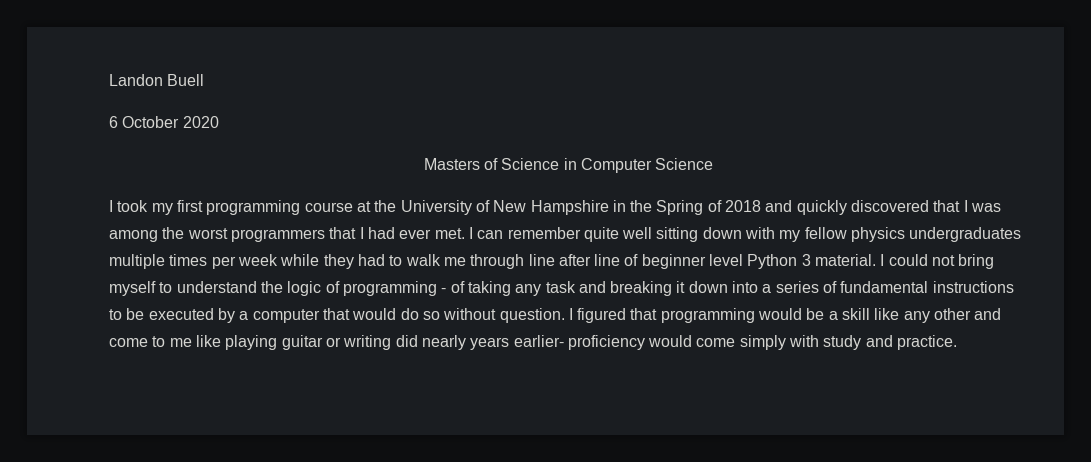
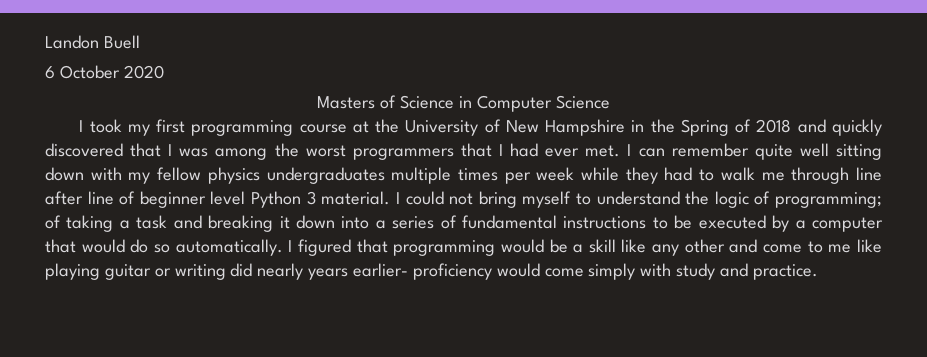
- I could not bring myself to understand the logic of programming - of taking any task and breaking it down into a series of fundamental instructions to be executed by a computer that would do so without question.
+ I could not bring myself to understand the logic of programming; of taking a task and breaking it down into a series of fundamental instructions to be executed by a computer that would do so automatically.

